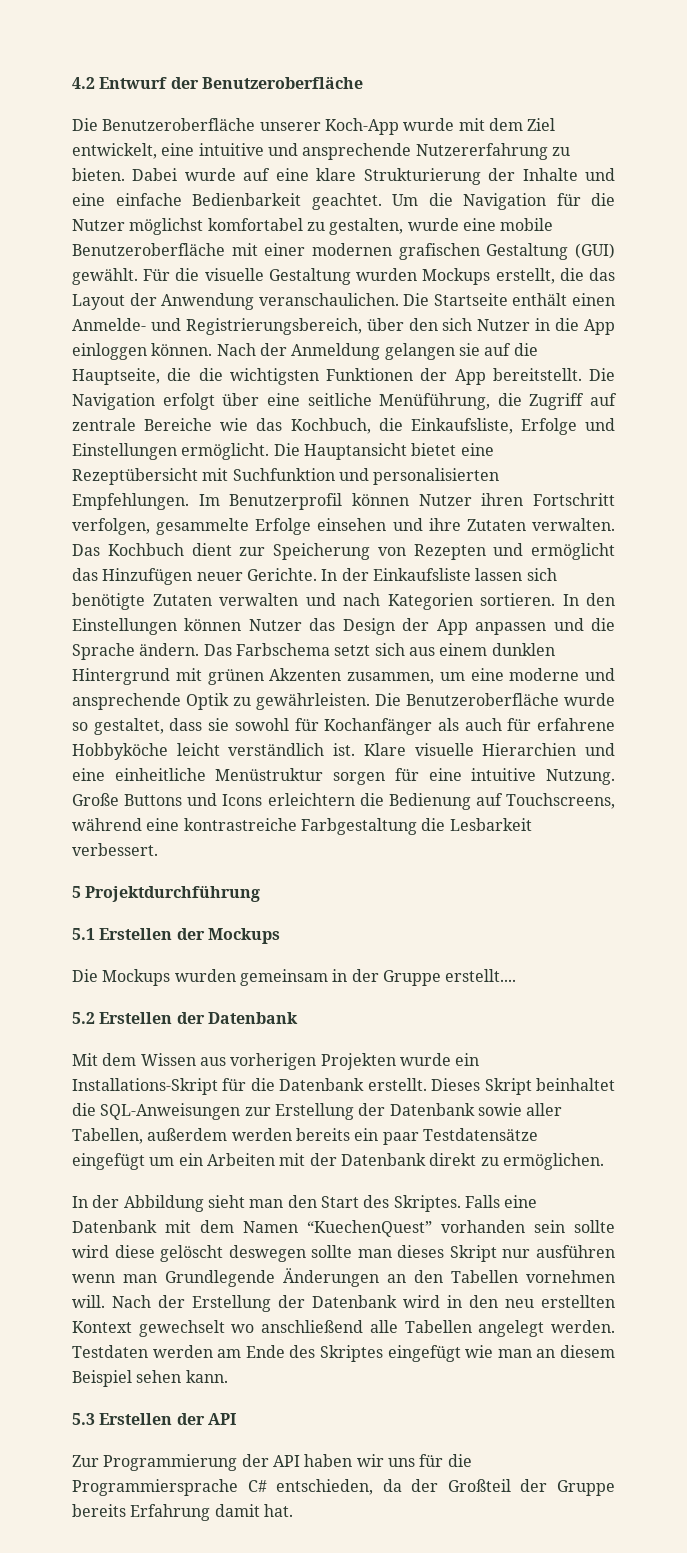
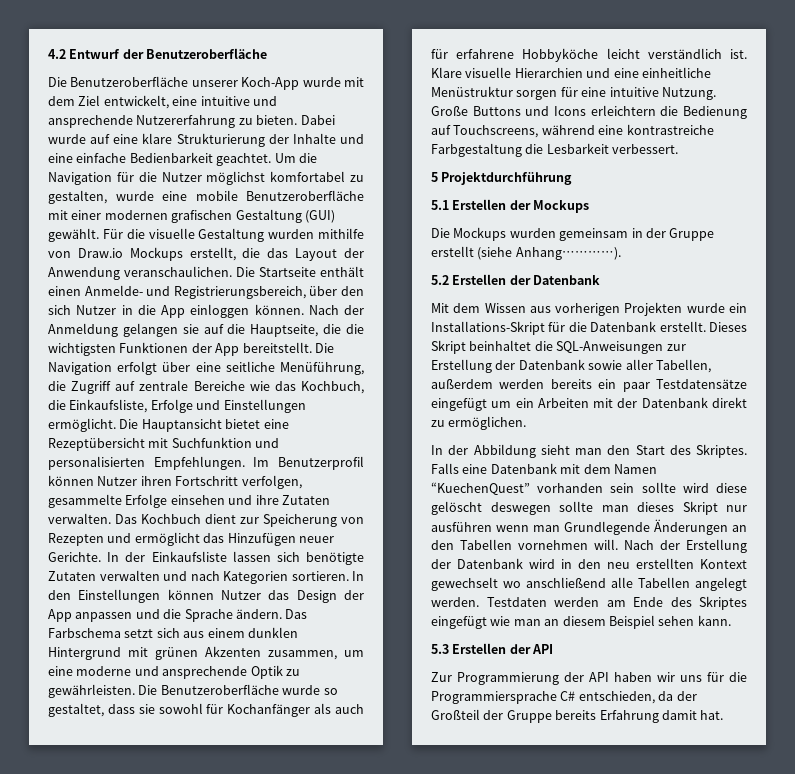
- Für die visuelle Gestaltung wurden Mockups erstellt, die das Layout der Anwendung veranschaulichen.
+ Für die visuelle Gestaltung wurden mithilfe von Draw.io Mockups erstellt, die das Layout der Anwendung veranschaulichen.
- Die Mockups wurden gemeinsam in der Gruppe erstellt....
+ Die Mockups wurden gemeinsam in der Gruppe erstellt (siehe Anhang…………).

